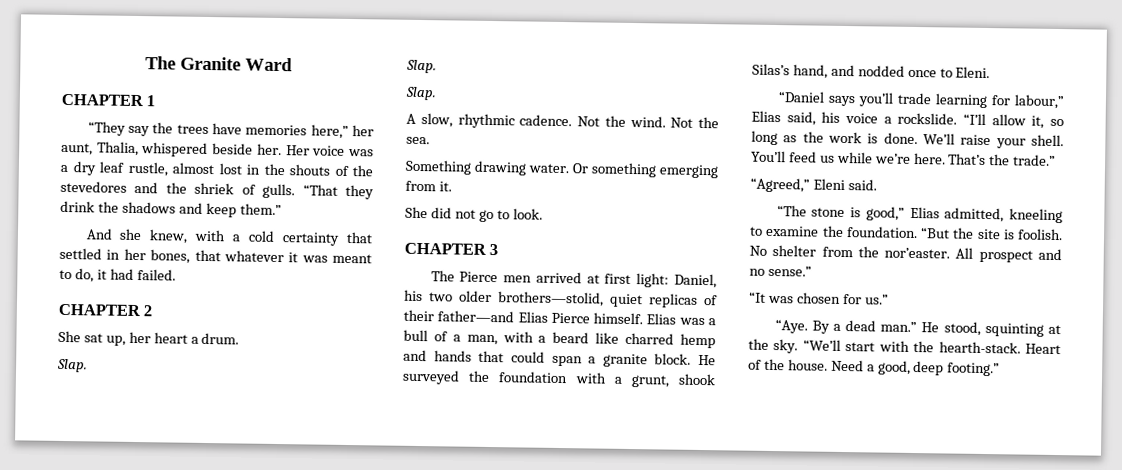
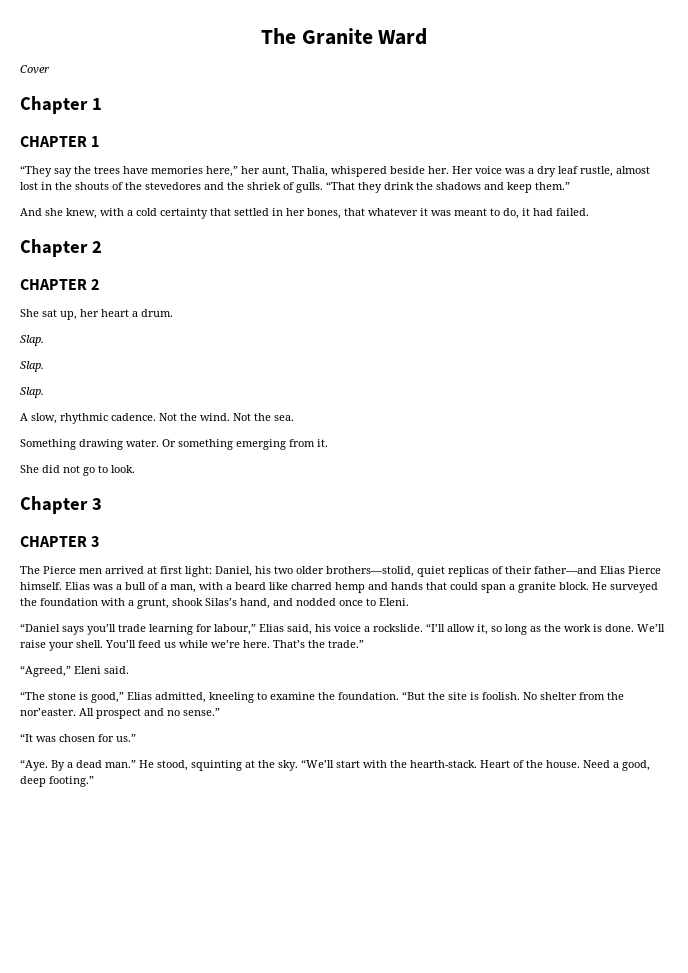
+ Cover
+ Chapter 1
+ Chapter 2
+ Chapter 3

